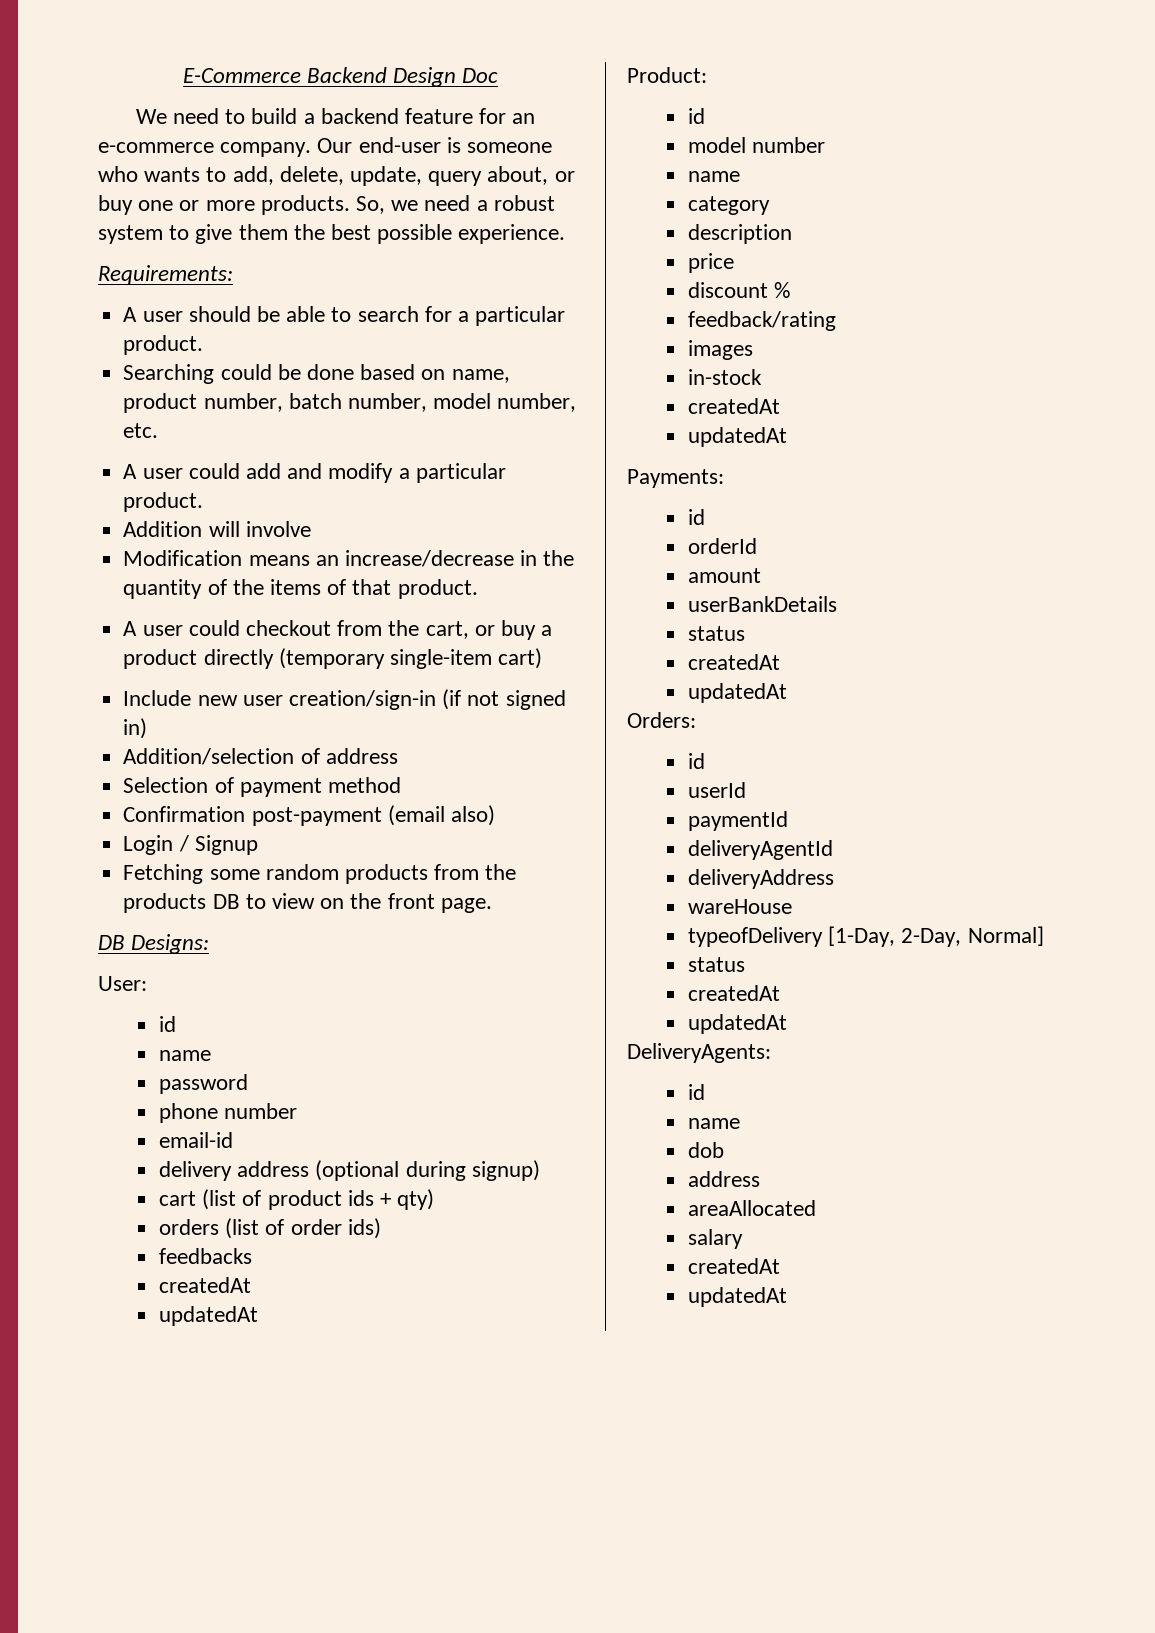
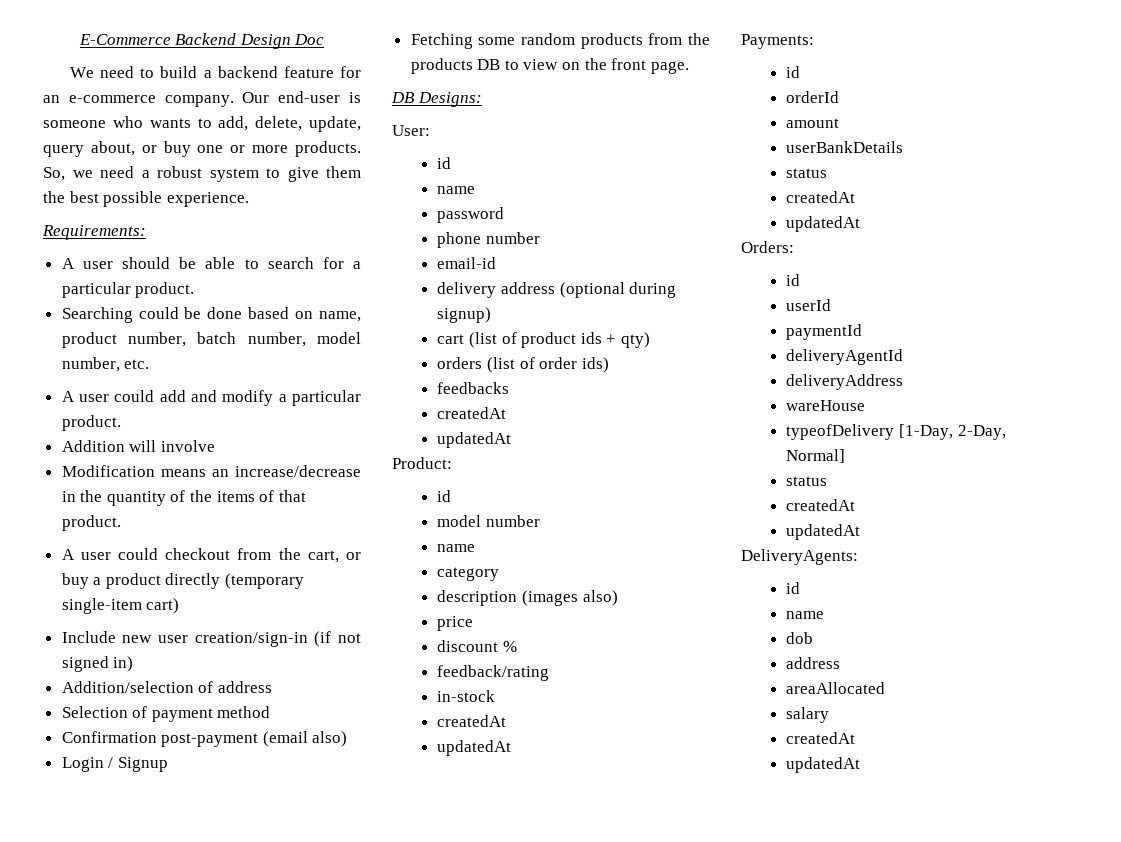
- description
+ description (images also)
- images

